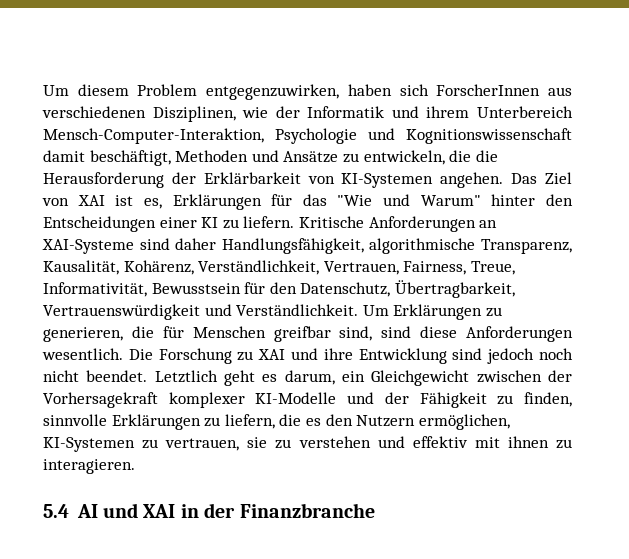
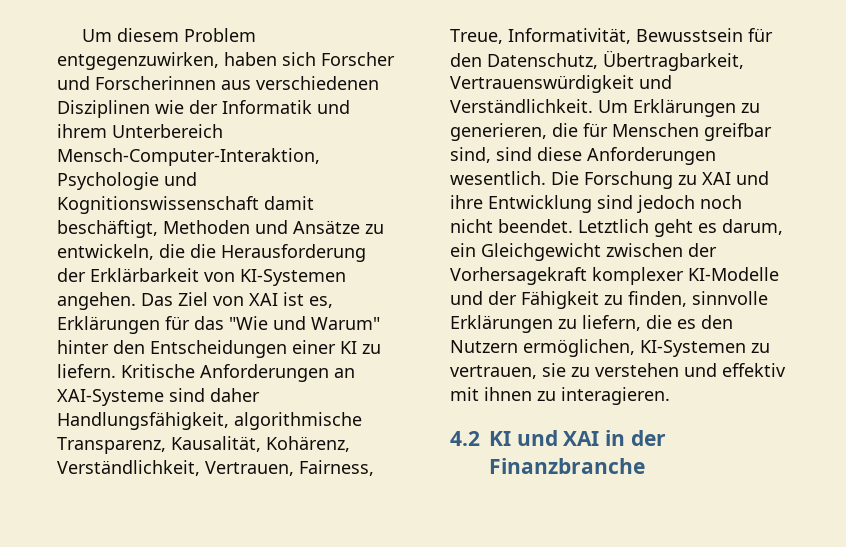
- Um diesem Problem entgegenzuwirken, haben sich ForscherInnen aus verschiedenen Disziplinen, wie der Informatik und ihrem Unterbereich Mensch-Computer-Interaktion, Psychologie und Kognitionswissenschaft damit beschäftigt, Methoden und Ansätze zu entwickeln, die die Herausforderung der Erklärbarkeit von KI-Systemen angehen.
+ Um diesem Problem entgegenzuwirken, haben sich Forscher und Forscherinnen aus verschiedenen Disziplinen wie der Informatik und ihrem Unterbereich Mensch-Computer-Interaktion, Psychologie und Kognitionswissenschaft damit beschäftigt, Methoden und Ansätze zu entwickeln, die die Herausforderung der Erklärbarkeit von KI-Systemen angehen.
- 5.4 AI und XAI in der Finanzbranche
+ 4.2 KI und XAI in der Finanzbranche

